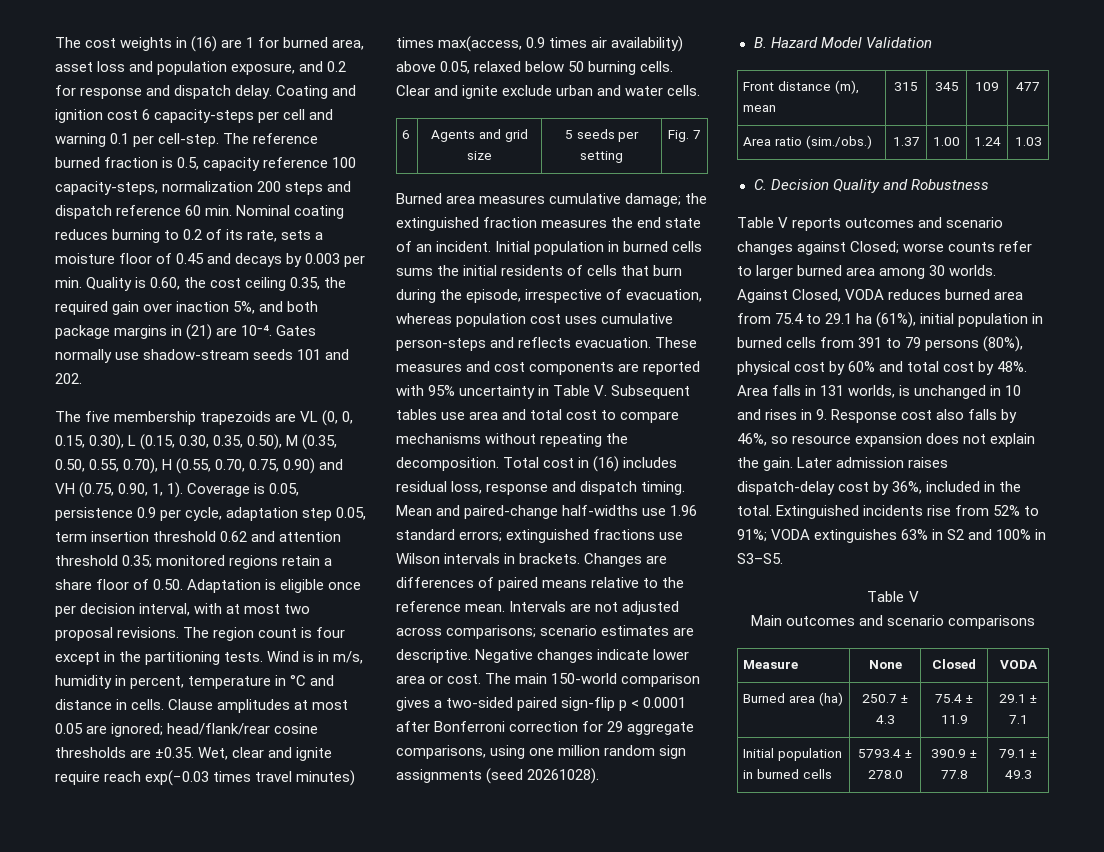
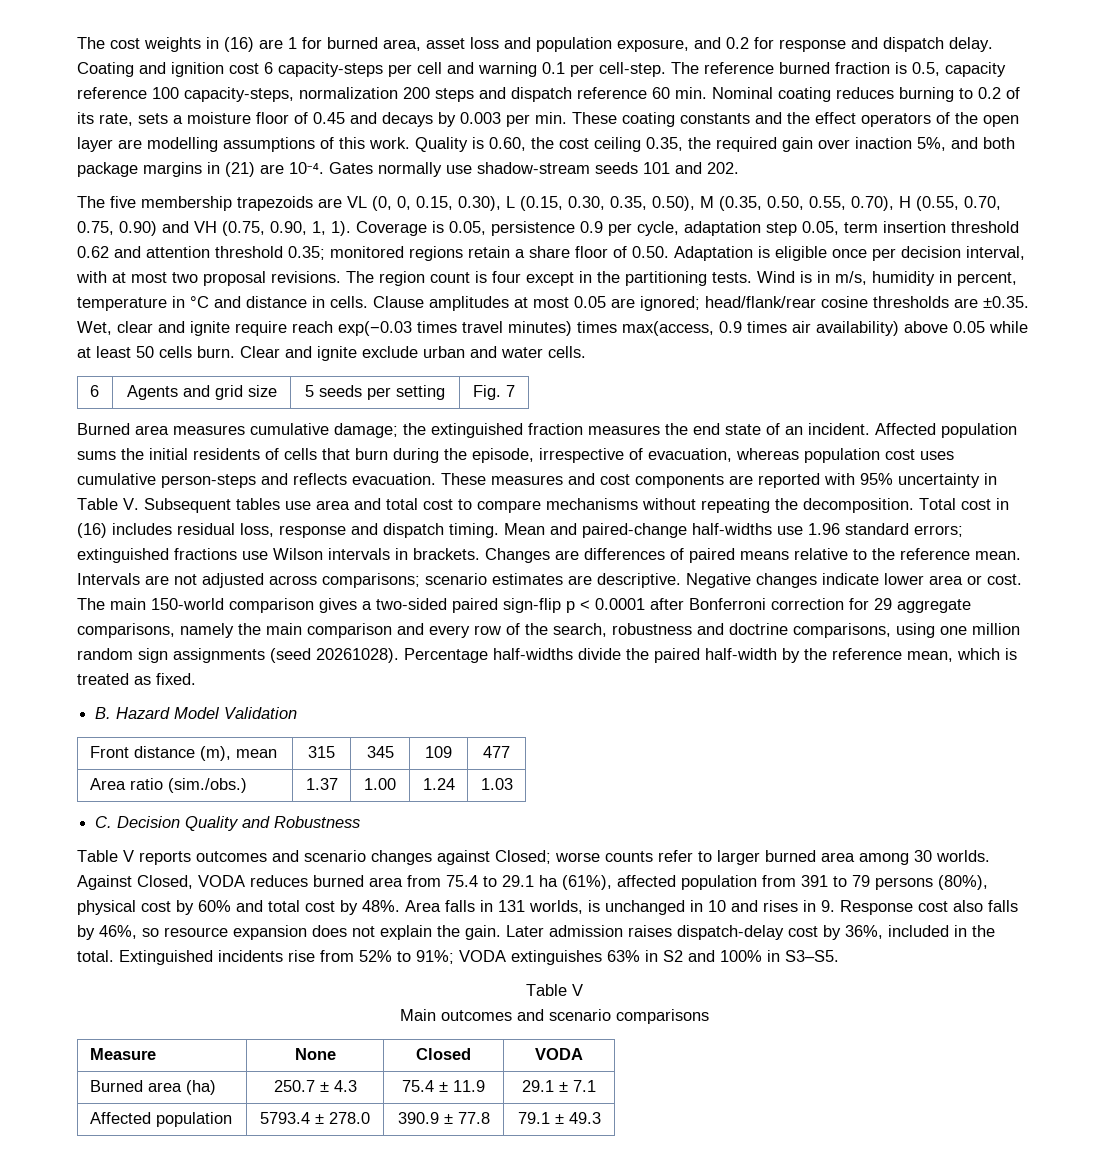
- The reference burned fraction is 0.5, capacity reference 100 capacity-steps, normalization 200 steps and dispatch reference 60 min. Nominal coating reduces burning to 0.2 of its rate, sets a moisture floor of 0.45 and decays by 0.003 per min. Quality is 0.60, the cost ceiling 0.35, the required gain over inaction 5%, and both package margins in (21) are 10⁻⁴.
+ The reference burned fraction is 0.5, capacity reference 100 capacity-steps, normalization 200 steps and dispatch reference 60 min. Nominal coating reduces burning to 0.2 of its rate, sets a moisture floor of 0.45 and decays by 0.003 per min. These coating constants and the effect operators of the open layer are modelling assumptions of this work. Quality is 0.60, the cost ceiling 0.35, the required gain over inaction 5%, and both package margins in (21) are 10⁻⁴.
- Clause amplitudes at most 0.05 are ignored; head/flank/rear cosine thresholds are ±0.35. Wet, clear and ignite require reach exp(−0.03 times travel minutes) times max(access, 0.9 times air availability) above 0.05, relaxed below 50 burning cells.
+ Clause amplitudes at most 0.05 are ignored; head/flank/rear cosine thresholds are ±0.35. Wet, clear and ignite require reach exp(−0.03 times travel minutes) times max(access, 0.9 times air availability) above 0.05 while at least 50 cells burn.
- Initial population in burned cells sums the initial residents of cells that burn during the episode, irrespective of evacuation, whereas population cost uses cumulative person-steps and reflects evacuation.
+ Affected population sums the initial residents of cells that burn during the episode, irrespective of evacuation, whereas population cost uses cumulative person-steps and reflects evacuation.
- The main 150-world comparison gives a two-sided paired sign-flip p < 0.0001 after Bonferroni correction for 29 aggregate comparisons, using one million random sign assignments (seed 20261028).
+ The main 150-world comparison gives a two-sided paired sign-flip p < 0.0001 after Bonferroni correction for 29 aggregate comparisons, namely the main comparison and every row of the search, robustness and doctrine comparisons, using one million random sign assignments (seed 20261028). Percentage half-widths divide the paired half-width by the reference mean, which is treated as fixed.
- Against Closed, VODA reduces burned area from 75.4 to 29.1 ha (61%), initial population in burned cells from 391 to 79 persons (80%), physical cost by 60% and total cost by 48%.
+ Against Closed, VODA reduces burned area from 75.4 to 29.1 ha (61%), affected population from 391 to 79 persons (80%), physical cost by 60% and total cost by 48%.
- Initial population in burned cells | 5793.4 ± 278.0 | 390.9 ± 77.8 | 79.1 ± 49.3
+ Affected population | 5793.4 ± 278.0 | 390.9 ± 77.8 | 79.1 ± 49.3

